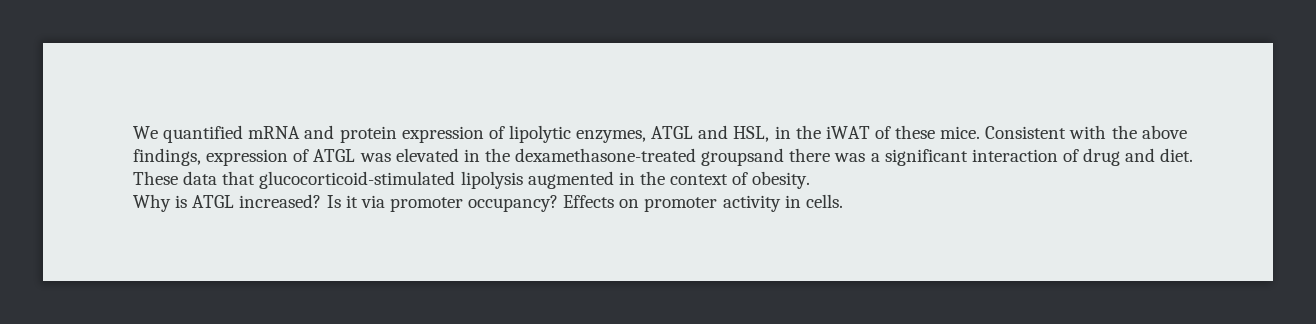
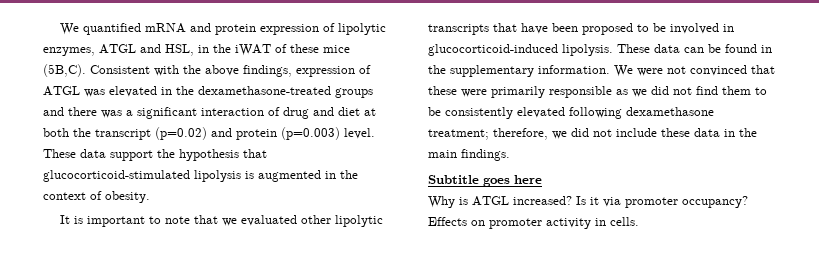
- We quantified mRNA and protein expression of lipolytic enzymes, ATGL and HSL, in the iWAT of these mice.
+ We quantified mRNA and protein expression of lipolytic enzymes, ATGL and HSL, in the iWAT of these mice (5B,C).
- Consistent with the above findings, expression of ATGL was elevated in the dexamethasone-treated groupsand there was a significant interaction of drug and diet. These data that glucocorticoid-stimulated lipolysis augmented in the context of obesity.
+ Consistent with the above findings, expression of ATGL was elevated in the dexamethasone-treated groups and there was a significant interaction of drug and diet at both the transcript (p=0.02) and protein (p=0.003) level. These data support the hypothesis that glucocorticoid-stimulated lipolysis is augmented in the context of obesity.
+ It is important to note that we evaluated other lipolytic transcripts that have been proposed to be involved in glucocorticoid-induced lipolysis. These data can be found in the supplementary information. We were not convinced that these were primarily responsible as we did not find them to be consistently elevated following dexamethasone treatment; therefore, we did not include these data in the main findings.
+ Subtitle goes here

